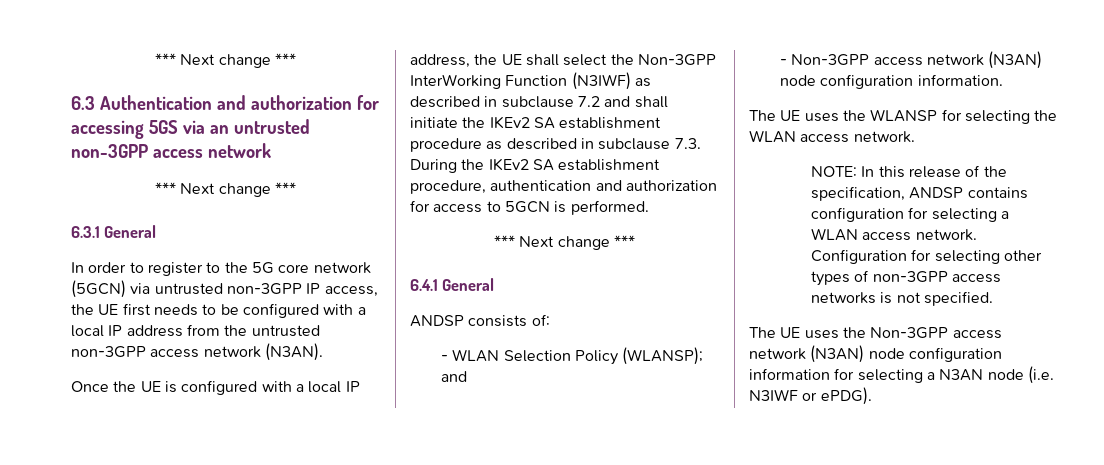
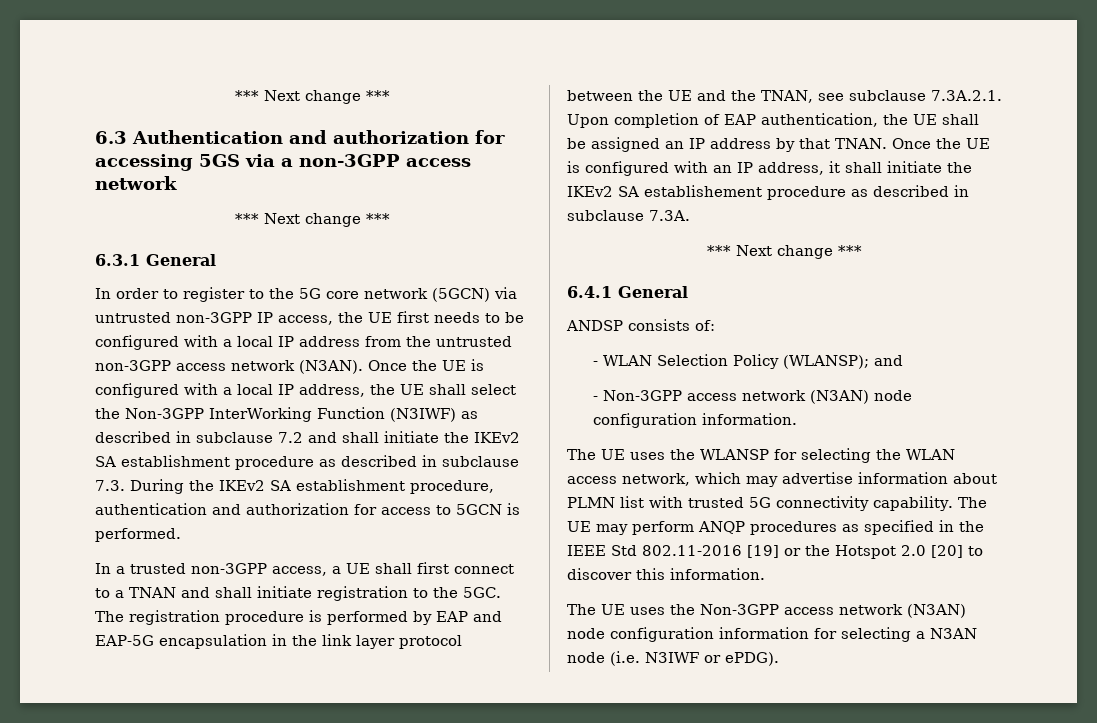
- 6.3 Authentication and authorization for accessing 5GS via an untrusted non-3GPP access network
+ 6.3 Authentication and authorization for accessing 5GS via a non-3GPP access network
- In order to register to the 5G core network (5GCN) via untrusted non-3GPP IP access, the UE first needs to be configured with a local IP address from the untrusted non-3GPP access network (N3AN).
- Once the UE is configured with a local IP address, the UE shall select the Non-3GPP InterWorking Function (N3IWF) as described in subclause 7.2 and shall initiate the IKEv2 SA establishment procedure as described in subclause 7.3. During the IKEv2 SA establishment procedure, authentication and authorization for access to 5GCN is performed.
+ In order to register to the 5G core network (5GCN) via untrusted non-3GPP IP access, the UE first needs to be configured with a local IP address from the untrusted non-3GPP access network (N3AN). Once the UE is configured with a local IP address, the UE shall select the Non-3GPP InterWorking Function (N3IWF) as described in subclause 7.2 and shall initiate the IKEv2 SA establishment procedure as described in subclause 7.3. During the IKEv2 SA establishment procedure, authentication and authorization for access to 5GCN is performed.
+ In a trusted non-3GPP access, a UE shall first connect to a TNAN and shall initiate registration to the 5GC. The registration procedure is performed by EAP and EAP-5G encapsulation in the link layer protocol between the UE and the TNAN, see subclause 7.3A.2.1. Upon completion of EAP authentication, the UE shall be assigned an IP address by that TNAN. Once the UE is configured with an IP address, it shall initiate the IKEv2 SA establishement procedure as described in subclause 7.3A.
- The UE uses the WLANSP for selecting the WLAN access network.
- NOTE: In this release of the specification, ANDSP contains configuration for selecting a WLAN access network. Configuration for selecting other types of non-3GPP access networks is not specified.
+ The UE uses the WLANSP for selecting the WLAN access network, which may advertise information about PLMN list with trusted 5G connectivity capability. The UE may perform ANQP procedures as specified in the IEEE Std 802.11-2016 [19] or the Hotspot 2.0 [20] to discover this information.

